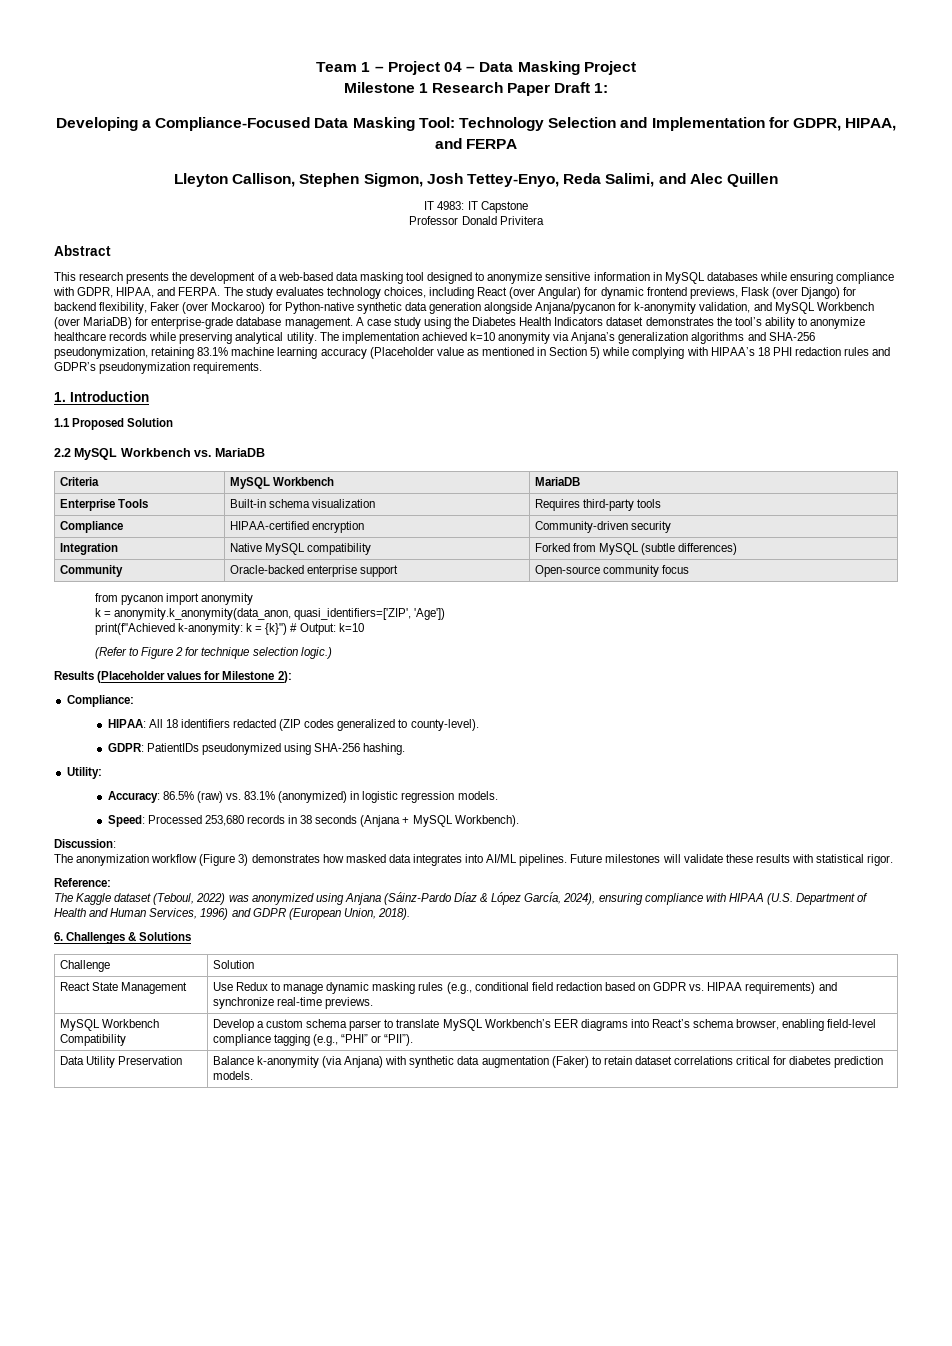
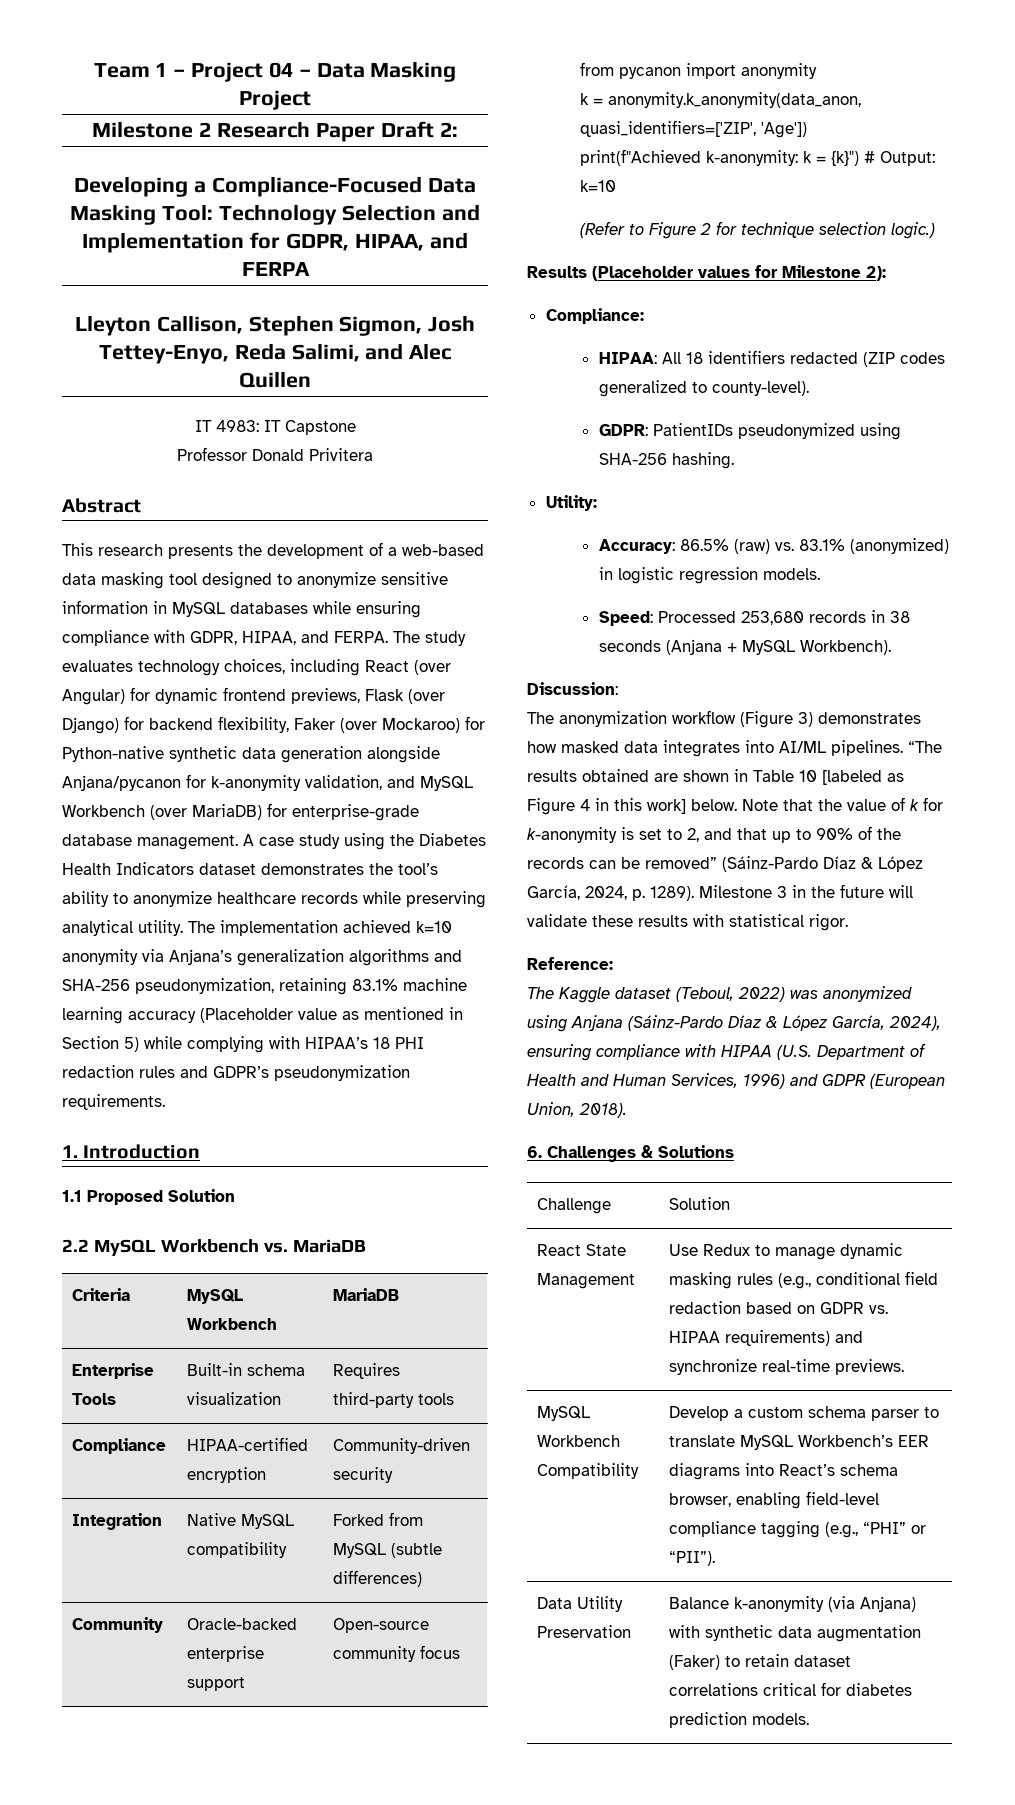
- Milestone 1 Research Paper Draft 1:
+ Milestone 2 Research Paper Draft 2:
- Future milestones will validate these results with statistical rigor.
+ “The results obtained are shown in Table 10 [labeled as Figure 4 in this work] below. Note that the value of k for k-anonymity is set to 2, and that up to 90% of the records can be removed” (Sáinz-Pardo Díaz & López García, 2024, p. 1289). Milestone 3 in the future will validate these results with statistical rigor.

